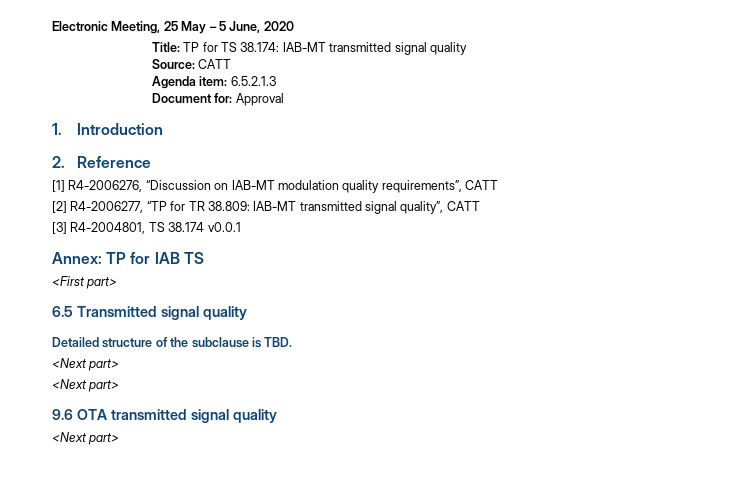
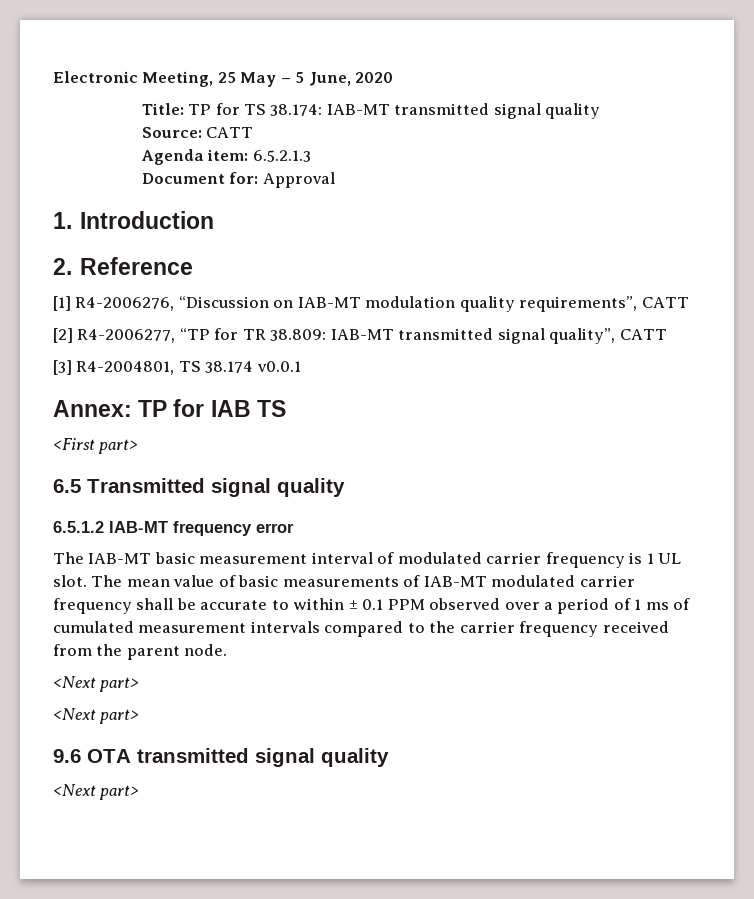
- Detailed structure of the subclause is TBD.
+ 6.5.1.2 IAB-MT frequency error
+ The IAB-MT basic measurement interval of modulated carrier frequency is 1 UL slot. The mean value of basic measurements of IAB-MT modulated carrier frequency shall be accurate to within ± 0.1 PPM observed over a period of 1 ms of cumulated measurement intervals compared to the carrier frequency received from the parent node.

